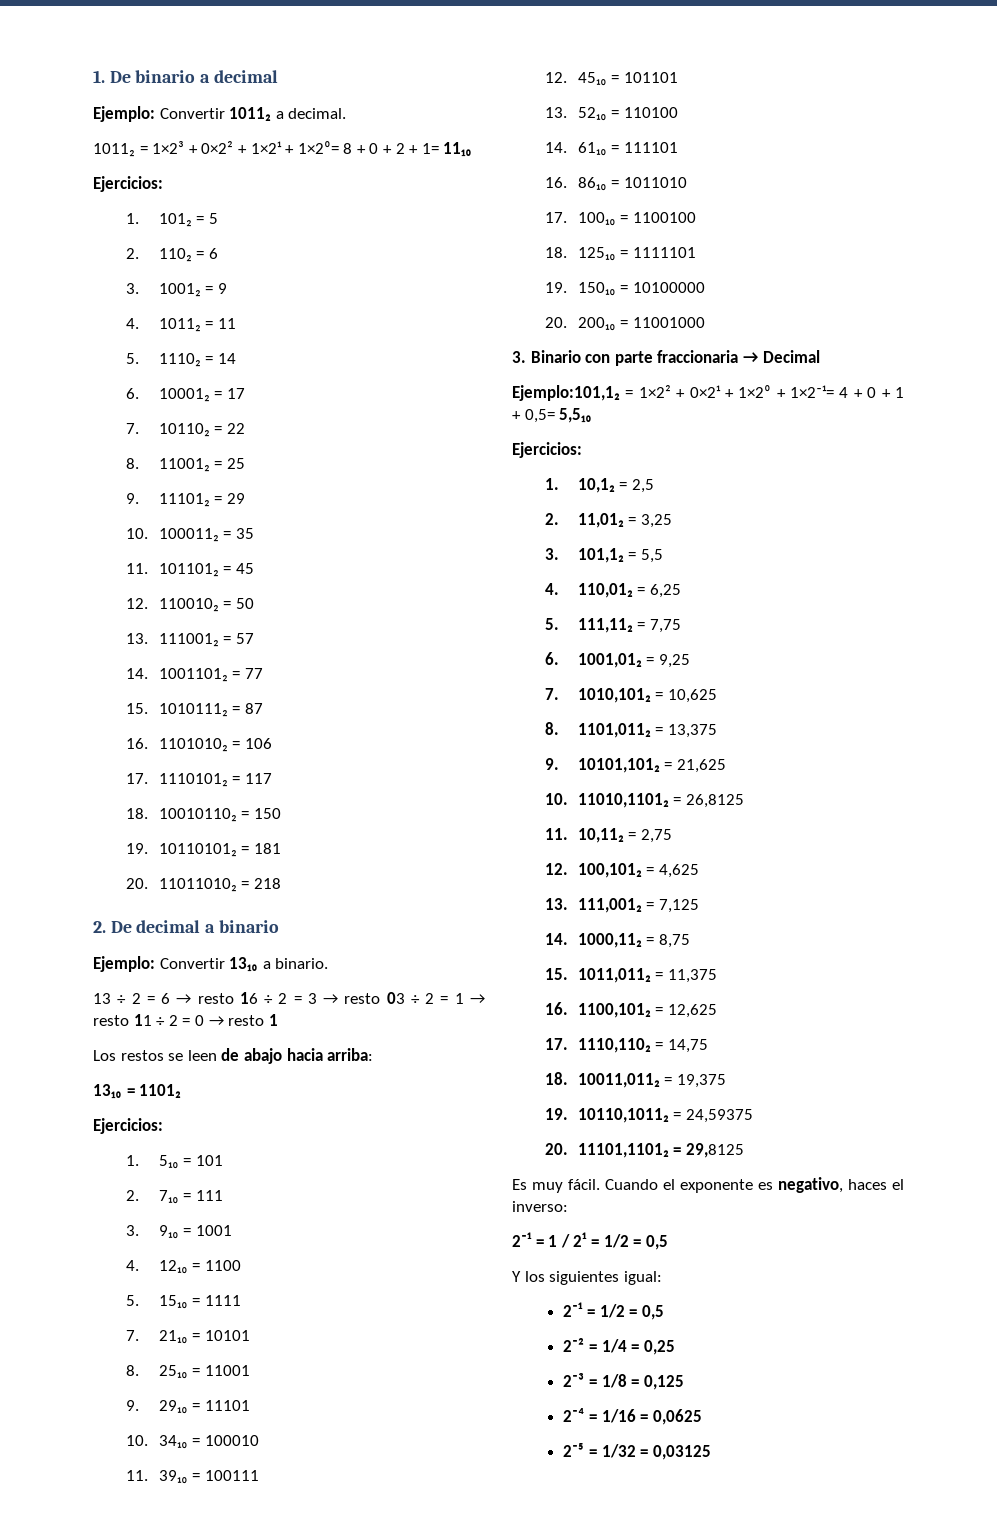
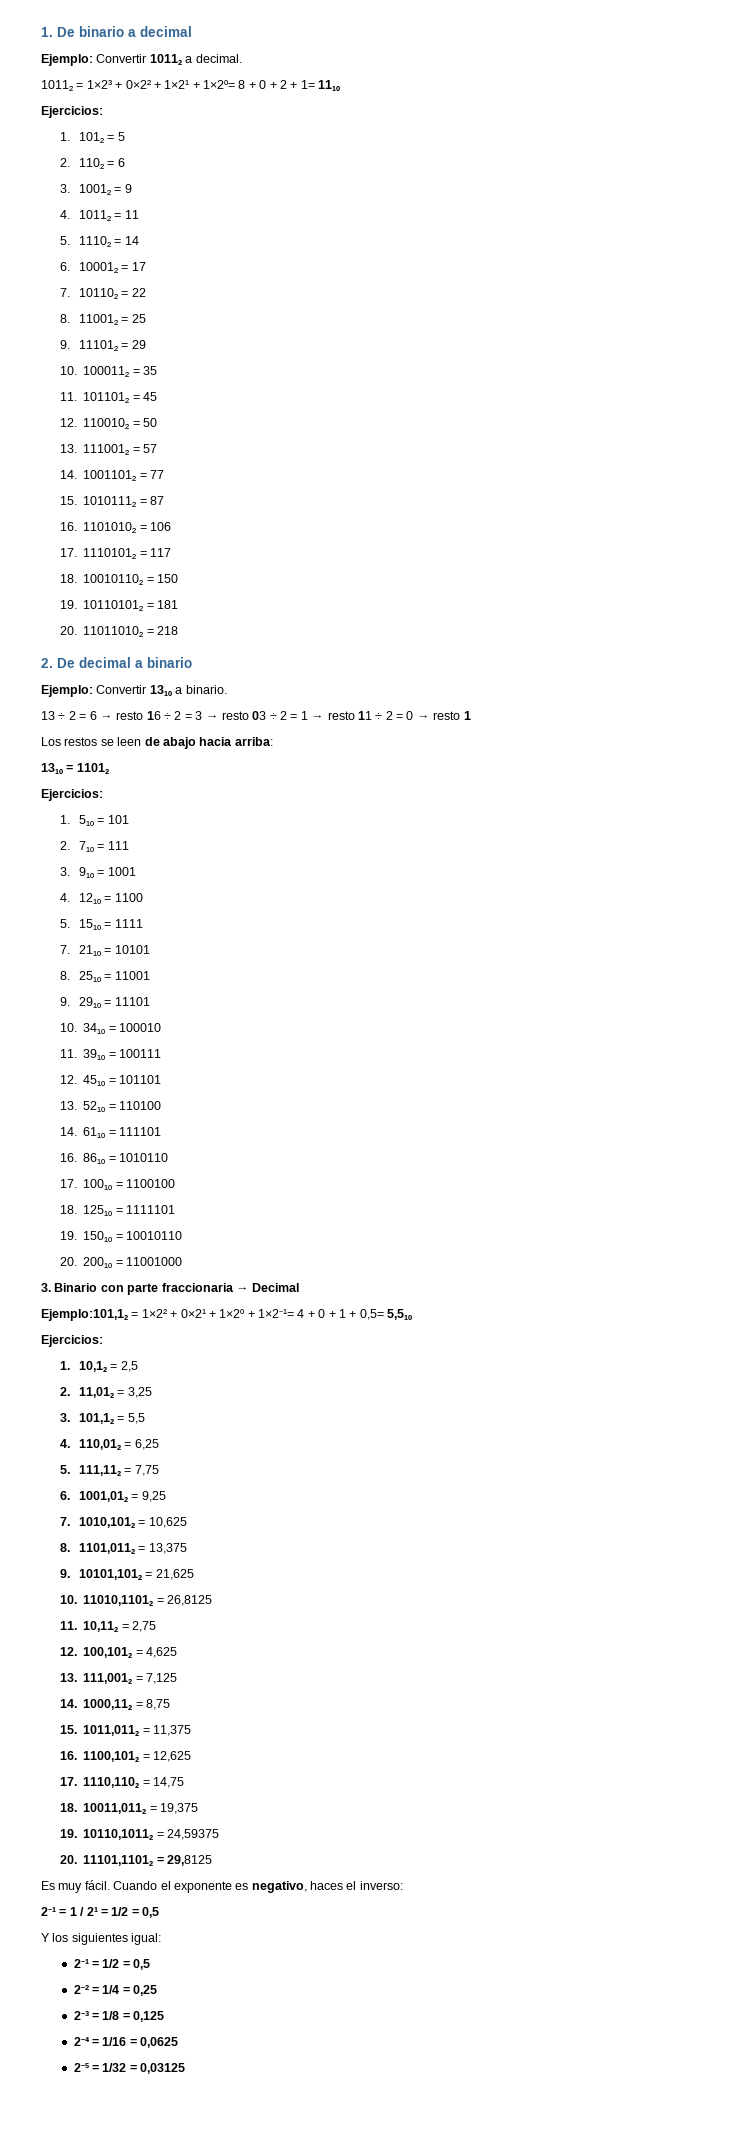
- 16. 86₁₀ = 1011010
+ 16. 86₁₀ = 1010110
- 19. 150₁₀ = 10100000
+ 19. 150₁₀ = 10010110

